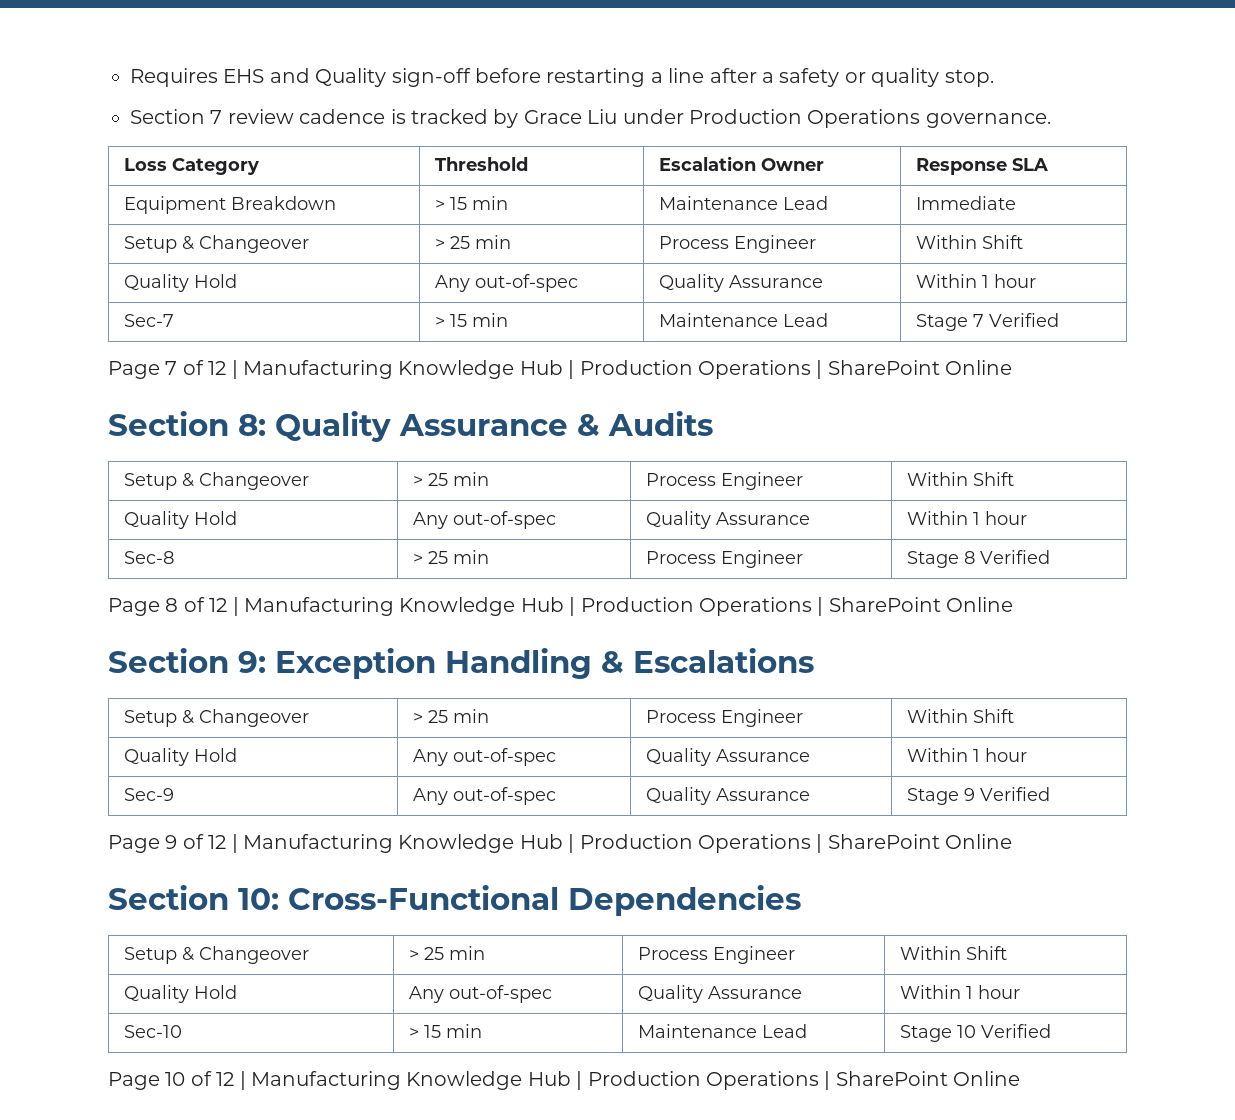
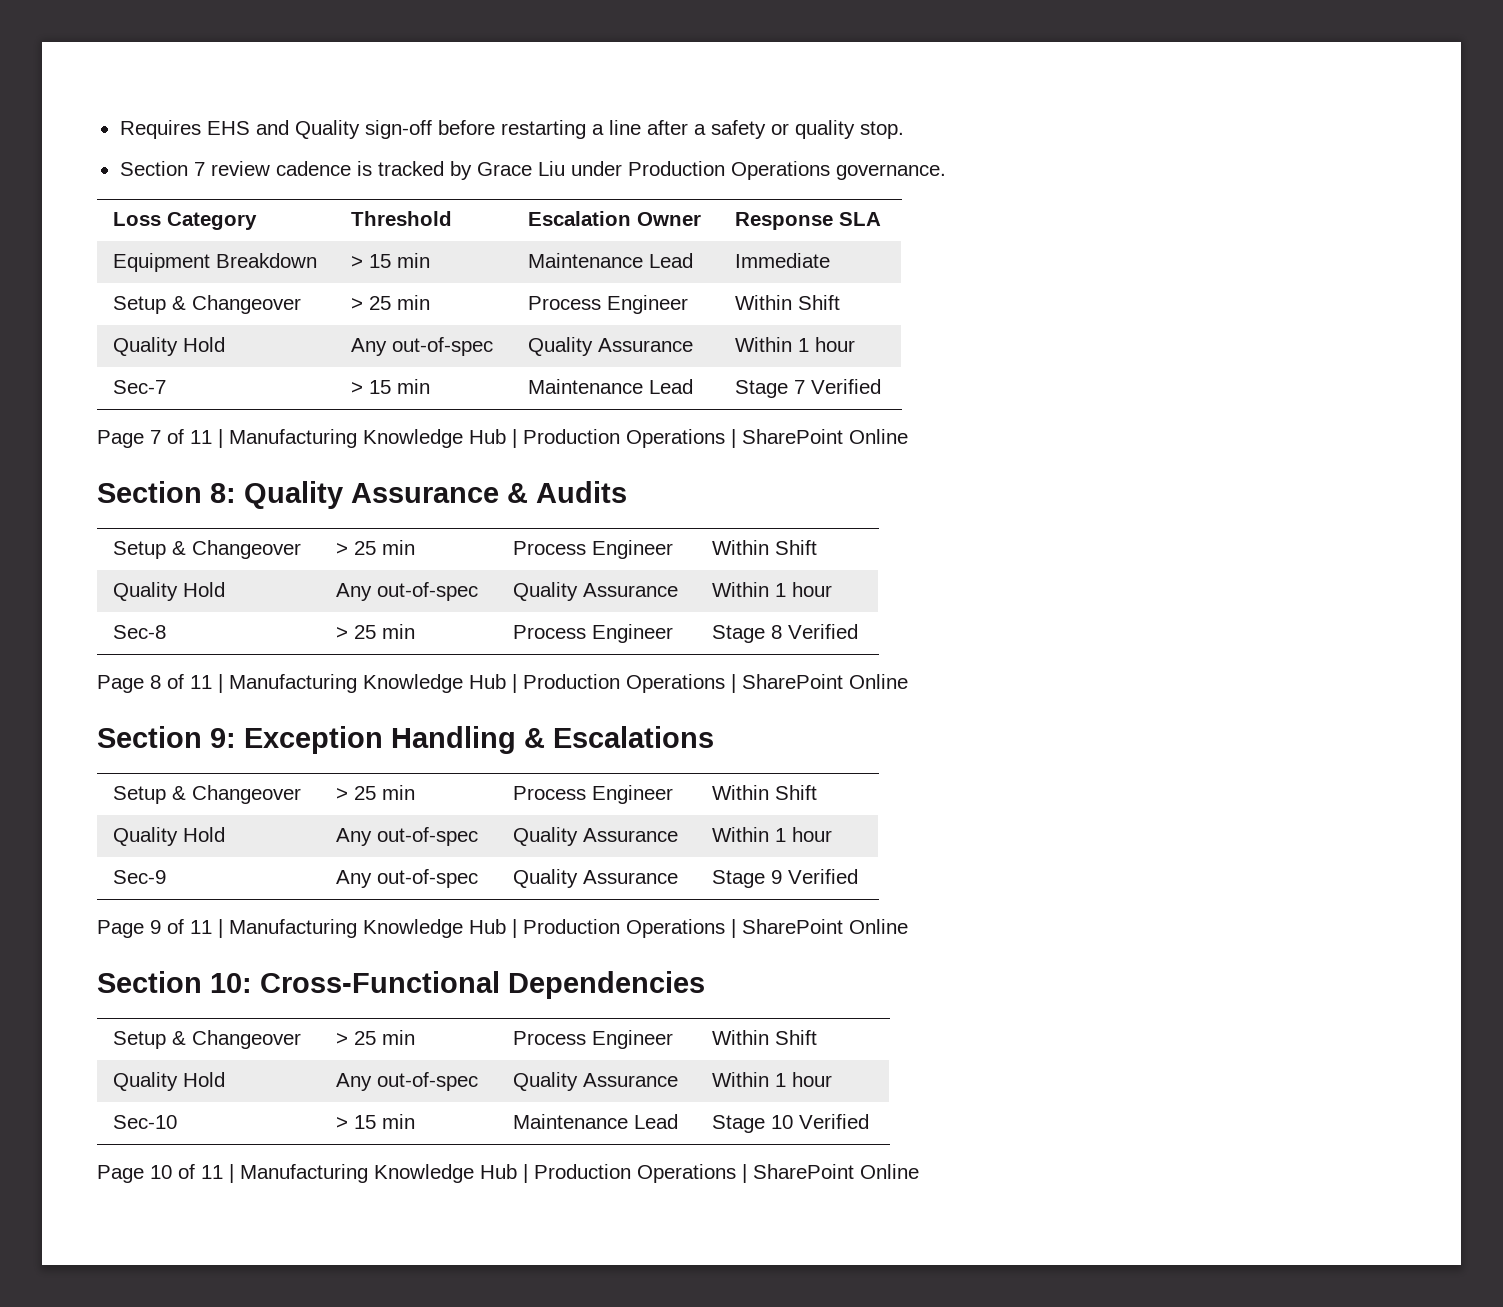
- Page 7 of 12 | Manufacturing Knowledge Hub | Production Operations | SharePoint Online
+ Page 7 of 11 | Manufacturing Knowledge Hub | Production Operations | SharePoint Online
- Page 8 of 12 | Manufacturing Knowledge Hub | Production Operations | SharePoint Online
+ Page 8 of 11 | Manufacturing Knowledge Hub | Production Operations | SharePoint Online
- Page 9 of 12 | Manufacturing Knowledge Hub | Production Operations | SharePoint Online
+ Page 9 of 11 | Manufacturing Knowledge Hub | Production Operations | SharePoint Online
- Page 10 of 12 | Manufacturing Knowledge Hub | Production Operations | SharePoint Online
+ Page 10 of 11 | Manufacturing Knowledge Hub | Production Operations | SharePoint Online

